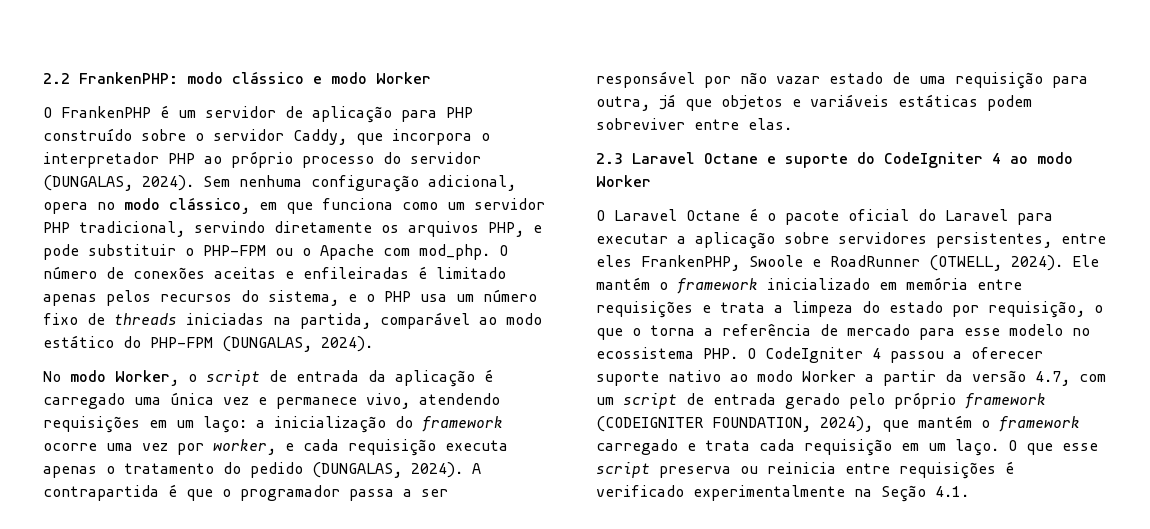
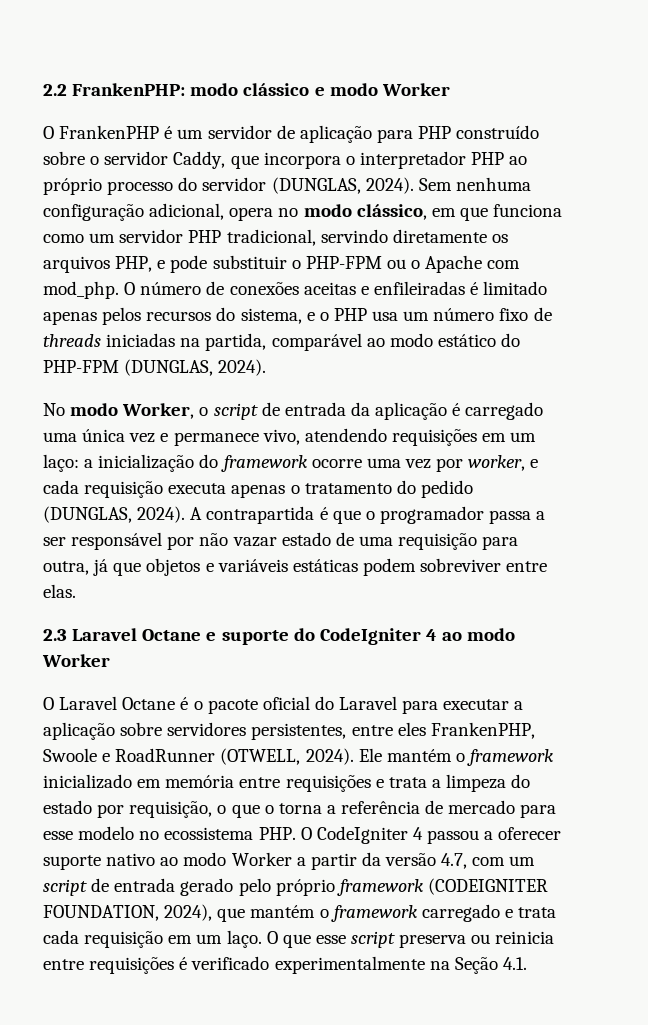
- O FrankenPHP é um servidor de aplicação para PHP construído sobre o servidor Caddy, que incorpora o interpretador PHP ao próprio processo do servidor (DUNGALAS, 2024).
+ O FrankenPHP é um servidor de aplicação para PHP construído sobre o servidor Caddy, que incorpora o interpretador PHP ao próprio processo do servidor (DUNGLAS, 2024).
- O número de conexões aceitas e enfileiradas é limitado apenas pelos recursos do sistema, e o PHP usa um número fixo de threads iniciadas na partida, comparável ao modo estático do PHP-FPM (DUNGALAS, 2024).
+ O número de conexões aceitas e enfileiradas é limitado apenas pelos recursos do sistema, e o PHP usa um número fixo de threads iniciadas na partida, comparável ao modo estático do PHP-FPM (DUNGLAS, 2024).
- No modo Worker, o script de entrada da aplicação é carregado uma única vez e permanece vivo, atendendo requisições em um laço: a inicialização do framework ocorre uma vez por worker, e cada requisição executa apenas o tratamento do pedido (DUNGALAS, 2024).
+ No modo Worker, o script de entrada da aplicação é carregado uma única vez e permanece vivo, atendendo requisições em um laço: a inicialização do framework ocorre uma vez por worker, e cada requisição executa apenas o tratamento do pedido (DUNGLAS, 2024).

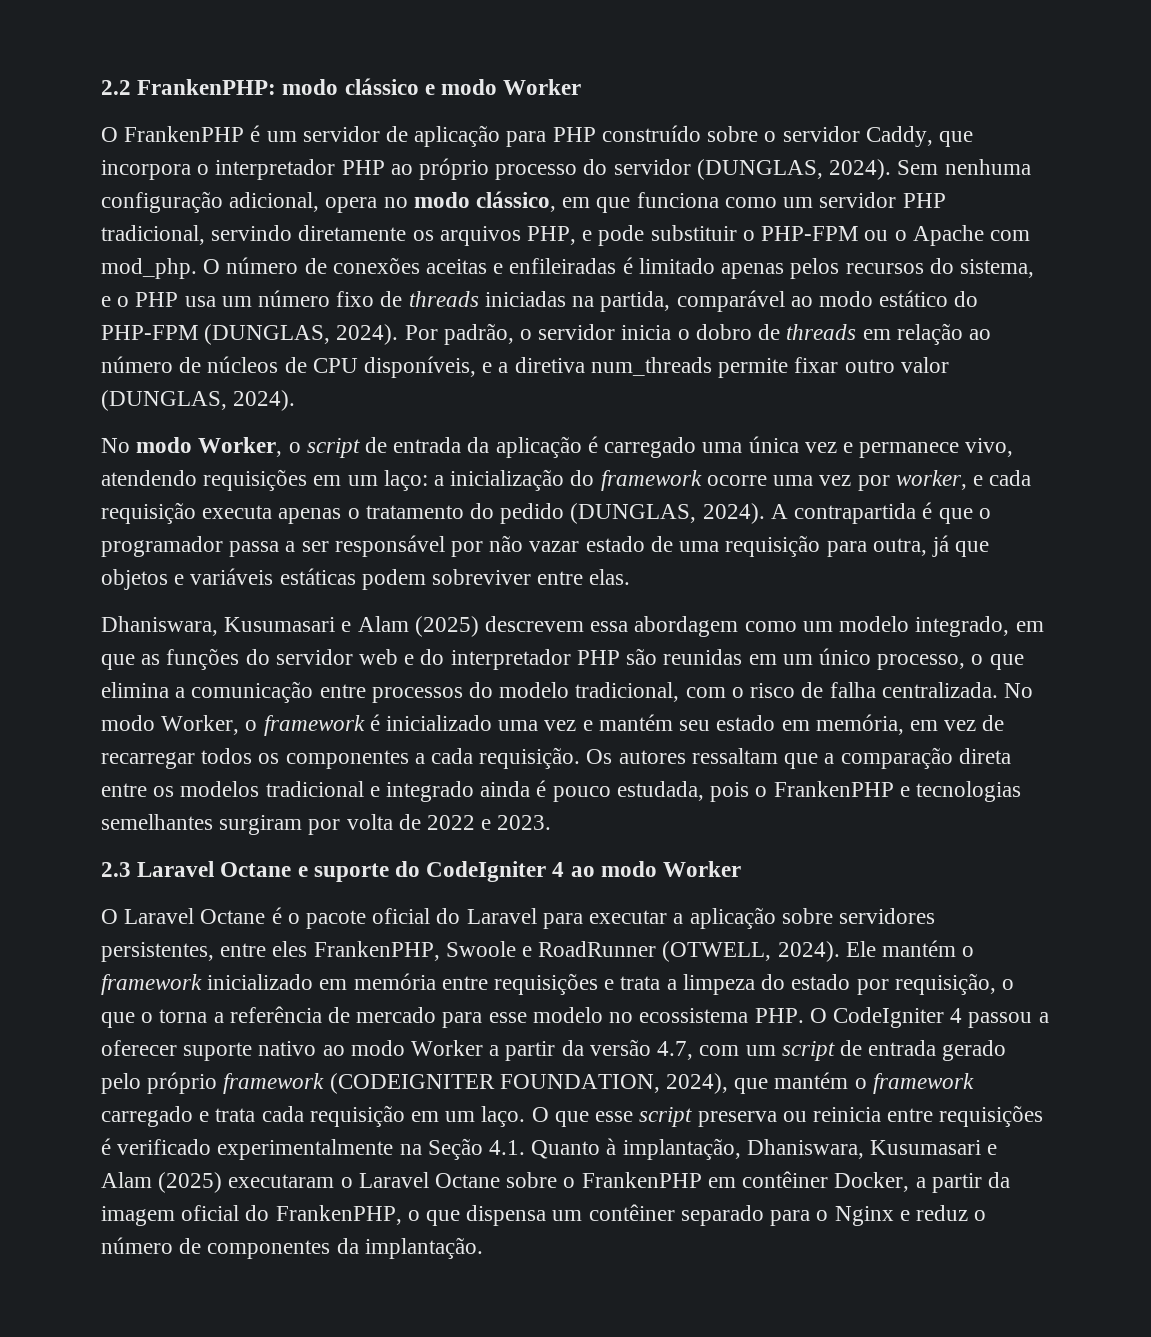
+ Por padrão, o servidor inicia o dobro de threads em relação ao número de núcleos de CPU disponíveis, e a diretiva num_threads permite fixar outro valor (DUNGLAS, 2024).
+ Dhaniswara, Kusumasari e Alam (2025) descrevem essa abordagem como um modelo integrado, em que as funções do servidor web e do interpretador PHP são reunidas em um único processo, o que elimina a comunicação entre processos do modelo tradicional, com o risco de falha centralizada. No modo Worker, o framework é inicializado uma vez e mantém seu estado em memória, em vez de recarregar todos os componentes a cada requisição. Os autores ressaltam que a comparação direta entre os modelos tradicional e integrado ainda é pouco estudada, pois o FrankenPHP e tecnologias semelhantes surgiram por volta de 2022 e 2023.
- O que esse script preserva ou reinicia entre requisições é verificado experimentalmente na Seção 4.1.
+ O que esse script preserva ou reinicia entre requisições é verificado experimentalmente na Seção 4.1. Quanto à implantação, Dhaniswara, Kusumasari e Alam (2025) executaram o Laravel Octane sobre o FrankenPHP em contêiner Docker, a partir da imagem oficial do FrankenPHP, o que dispensa um contêiner separado para o Nginx e reduz o número de componentes da implantação.

